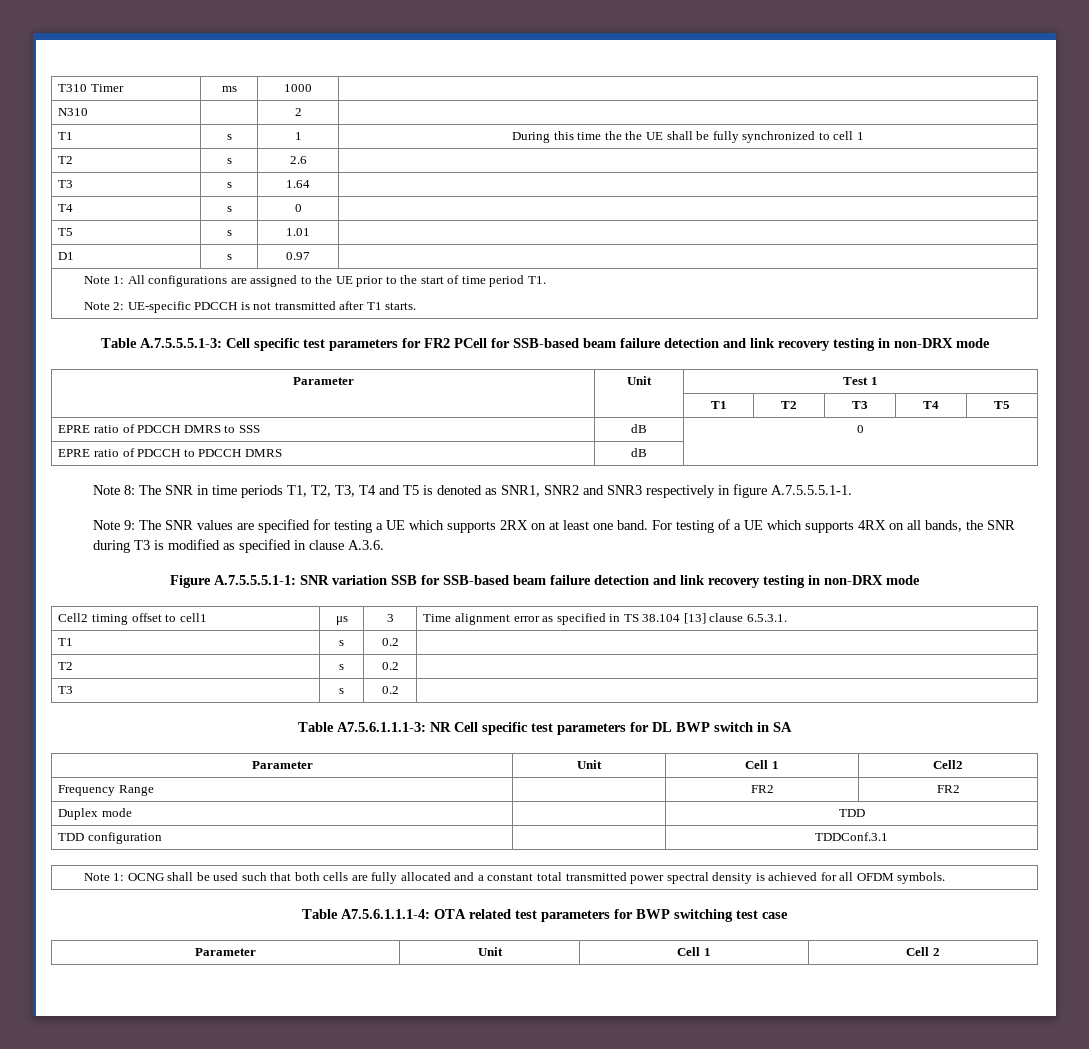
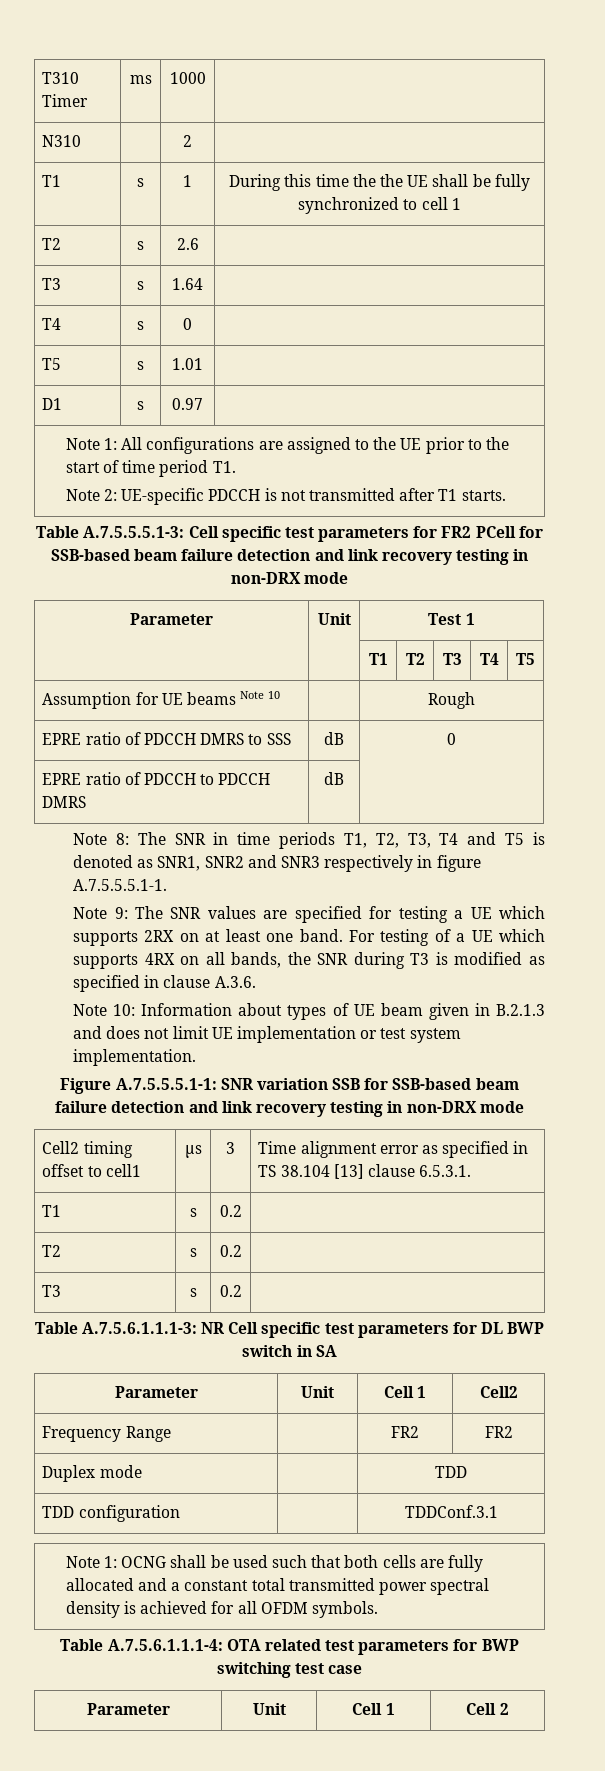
+ Assumption for UE beams Note 10 | | Rough
+ Note 10: Information about types of UE beam given in B.2.1.3 and does not limit UE implementation or test system implementation.
- Table A7.5.6.1.1.1-3: NR Cell specific test parameters for DL BWP switch in SA
+ Table A.7.5.6.1.1.1-3: NR Cell specific test parameters for DL BWP switch in SA
- Table A7.5.6.1.1.1-4: OTA related test parameters for BWP switching test case
+ Table A.7.5.6.1.1.1-4: OTA related test parameters for BWP switching test case

